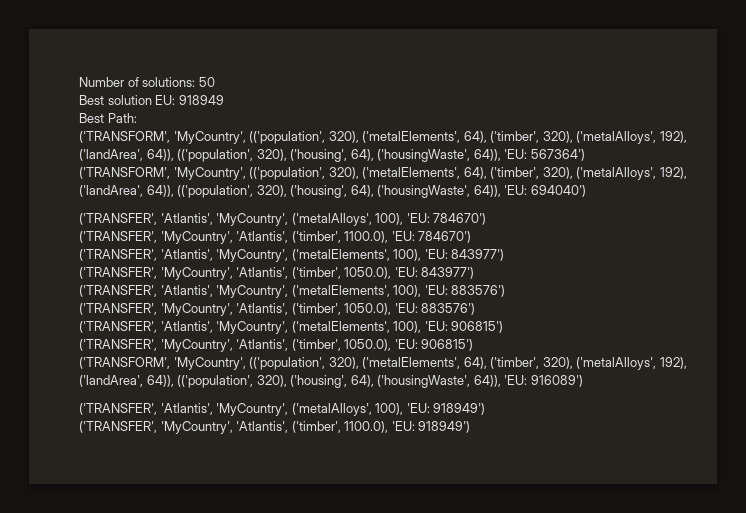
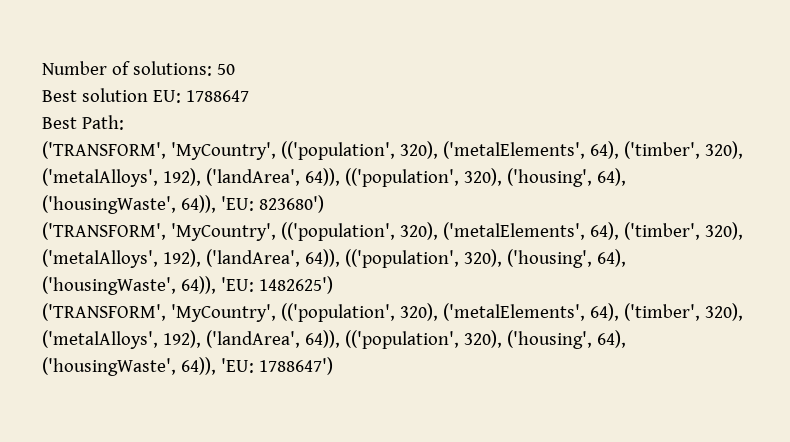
- Best solution EU: 918949
+ Best solution EU: 1788647
- ('TRANSFORM', 'MyCountry', (('population', 320), ('metalElements', 64), ('timber', 320), ('metalAlloys', 192), ('landArea', 64)), (('population', 320), ('housing', 64), ('housingWaste', 64)), 'EU: 567364')
+ ('TRANSFORM', 'MyCountry', (('population', 320), ('metalElements', 64), ('timber', 320), ('metalAlloys', 192), ('landArea', 64)), (('population', 320), ('housing', 64), ('housingWaste', 64)), 'EU: 823680')
- ('TRANSFORM', 'MyCountry', (('population', 320), ('metalElements', 64), ('timber', 320), ('metalAlloys', 192), ('landArea', 64)), (('population', 320), ('housing', 64), ('housingWaste', 64)), 'EU: 694040')
- ('TRANSFER', 'Atlantis', 'MyCountry', ('metalAlloys', 100), 'EU: 784670')
- ('TRANSFER', 'MyCountry', 'Atlantis', ('timber', 1100.0), 'EU: 784670')
- ('TRANSFER', 'Atlantis', 'MyCountry', ('metalElements', 100), 'EU: 843977')
- ('TRANSFER', 'MyCountry', 'Atlantis', ('timber', 1050.0), 'EU: 843977')
- ('TRANSFER', 'Atlantis', 'MyCountry', ('metalElements', 100), 'EU: 883576')
- ('TRANSFER', 'MyCountry', 'Atlantis', ('timber', 1050.0), 'EU: 883576')
- ('TRANSFER', 'Atlantis', 'MyCountry', ('metalElements', 100), 'EU: 906815')
- ('TRANSFER', 'MyCountry', 'Atlantis', ('timber', 1050.0), 'EU: 906815')
+ ('TRANSFORM', 'MyCountry', (('population', 320), ('metalElements', 64), ('timber', 320), ('metalAlloys', 192), ('landArea', 64)), (('population', 320), ('housing', 64), ('housingWaste', 64)), 'EU: 1482625')
- ('TRANSFORM', 'MyCountry', (('population', 320), ('metalElements', 64), ('timber', 320), ('metalAlloys', 192), ('landArea', 64)), (('population', 320), ('housing', 64), ('housingWaste', 64)), 'EU: 916089')
- ('TRANSFER', 'Atlantis', 'MyCountry', ('metalAlloys', 100), 'EU: 918949')
- ('TRANSFER', 'MyCountry', 'Atlantis', ('timber', 1100.0), 'EU: 918949')
+ ('TRANSFORM', 'MyCountry', (('population', 320), ('metalElements', 64), ('timber', 320), ('metalAlloys', 192), ('landArea', 64)), (('population', 320), ('housing', 64), ('housingWaste', 64)), 'EU: 1788647')

